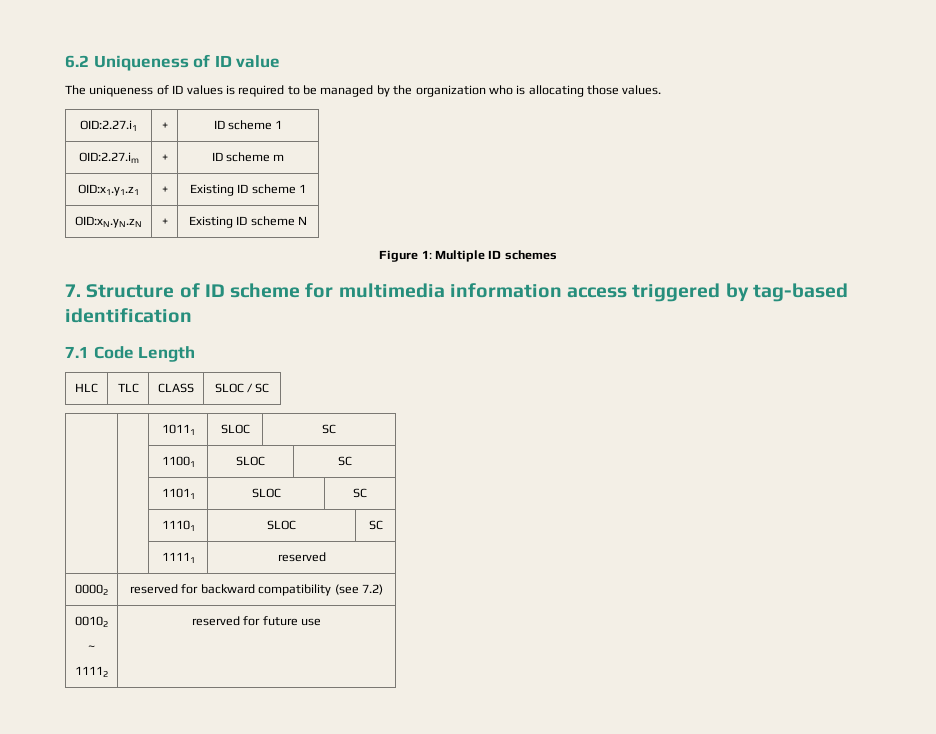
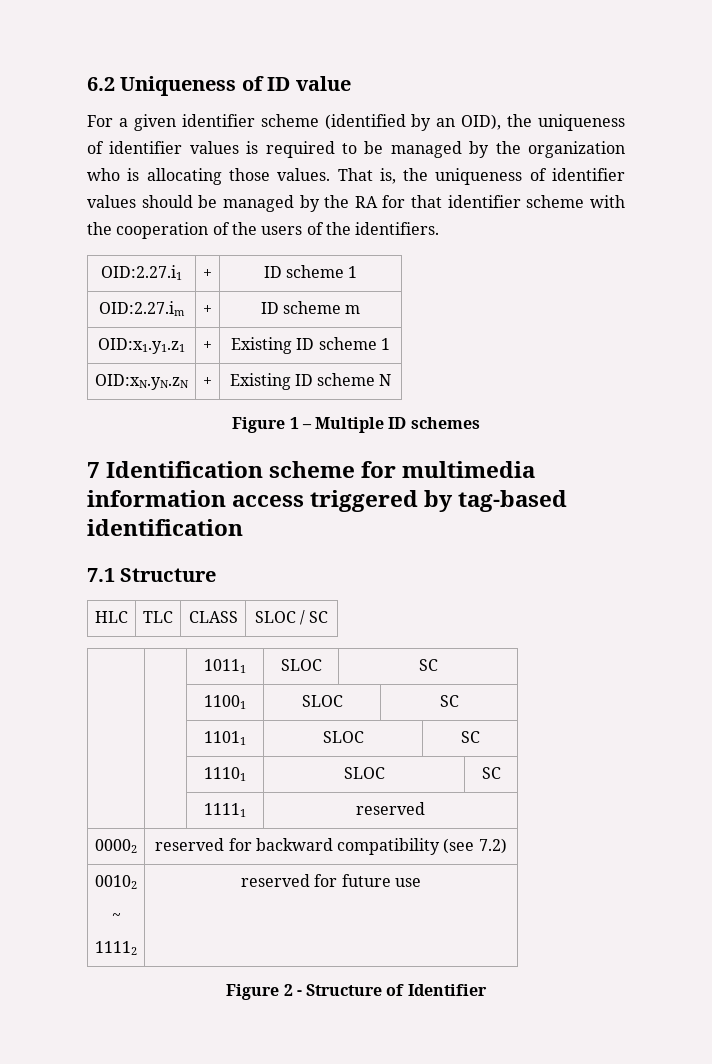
- The uniqueness of ID values is required to be managed by the organization who is allocating those values.
+ For a given identifier scheme (identified by an OID), the uniqueness of identifier values is required to be managed by the organization who is allocating those values. That is, the uniqueness of identifier values should be managed by the RA for that identifier scheme with the cooperation of the users of the identifiers.
- Figure 1: Multiple ID schemes
+ Figure 1 – Multiple ID schemes
- 7. Structure of ID scheme for multimedia information access triggered by tag-based identification
+ 7 Identification scheme for multimedia information access triggered by tag-based identification
- 7.1 Code Length
+ 7.1 Structure
+ Figure 2 - Structure of Identifier

